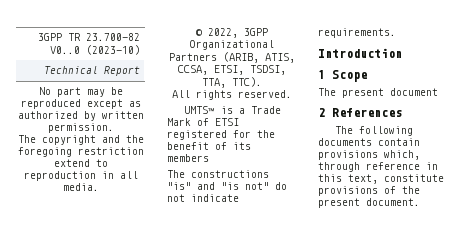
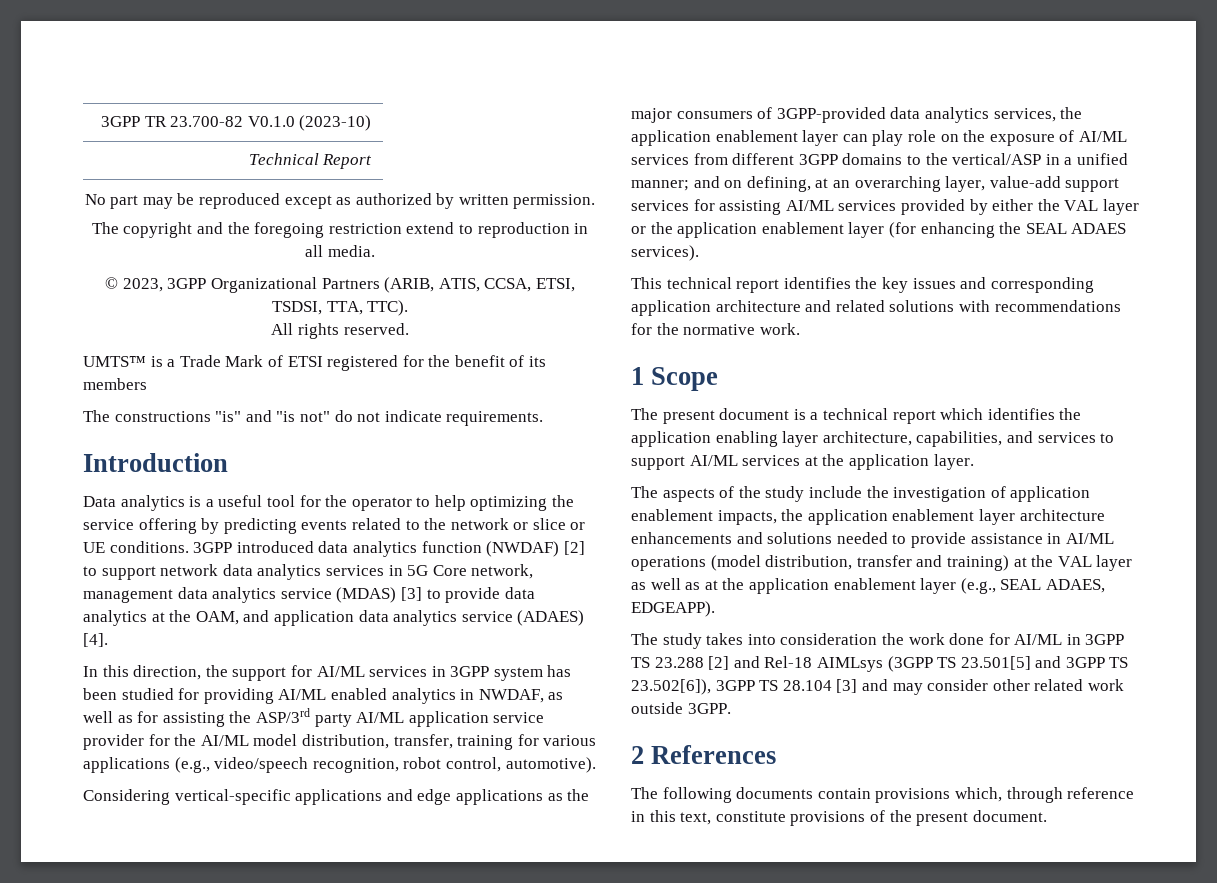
- 3GPP TR 23.700-82 V0..0 (2023-10)
+ 3GPP TR 23.700-82 V0.1.0 (2023-10)
- © 2022, 3GPP Organizational Partners (ARIB, ATIS, CCSA, ETSI, TSDSI, TTA, TTC).
+ © 2023, 3GPP Organizational Partners (ARIB, ATIS, CCSA, ETSI, TSDSI, TTA, TTC).
+ Data analytics is a useful tool for the operator to help optimizing the service offering by predicting events related to the network or slice or UE conditions. 3GPP introduced data analytics function (NWDAF) [2] to support network data analytics services in 5G Core network, management data analytics service (MDAS) [3] to provide data analytics at the OAM, and application data analytics service (ADAES) [4].
+ In this direction, the support for AI/ML services in 3GPP system has been studied for providing AI/ML enabled analytics in NWDAF, as well as for assisting the ASP/3rd party AI/ML application service provider for the AI/ML model distribution, transfer, training for various applications (e.g., video/speech recognition, robot control, automotive).
+ Considering vertical-specific applications and edge applications as the major consumers of 3GPP-provided data analytics services, the application enablement layer can play role on the exposure of AI/ML services from different 3GPP domains to the vertical/ASP in a unified manner; and on defining, at an overarching layer, value-add support services for assisting AI/ML services provided by either the VAL layer or the application enablement layer (for enhancing the SEAL ADAES services).
+ This technical report identifies the key issues and corresponding application architecture and related solutions with recommendations for the normative work.
- The present document
+ The present document is a technical report which identifies the application enabling layer architecture, capabilities, and services to support AI/ML services at the application layer.
+ The aspects of the study include the investigation of application enablement impacts, the application enablement layer architecture enhancements and solutions needed to provide assistance in AI/ML operations (model distribution, transfer and training) at the VAL layer as well as at the application enablement layer (e.g., SEAL ADAES, EDGEAPP).
+ The study takes into consideration the work done for AI/ML in 3GPP TS 23.288 [2] and Rel-18 AIMLsys (3GPP TS 23.501[5] and 3GPP TS 23.502[6]), 3GPP TS 28.104 [3] and may consider other related work outside 3GPP.

